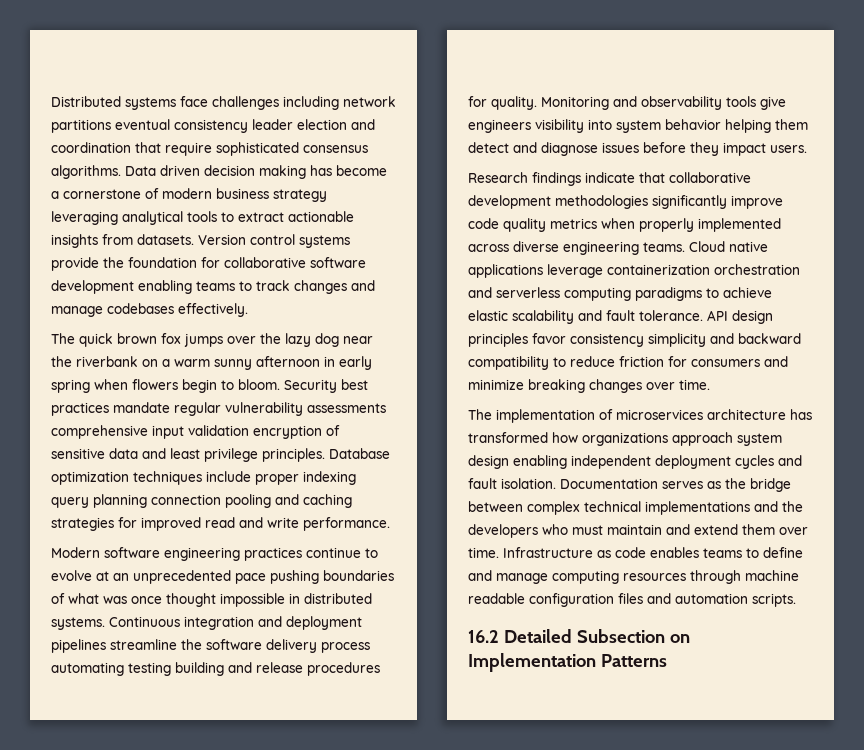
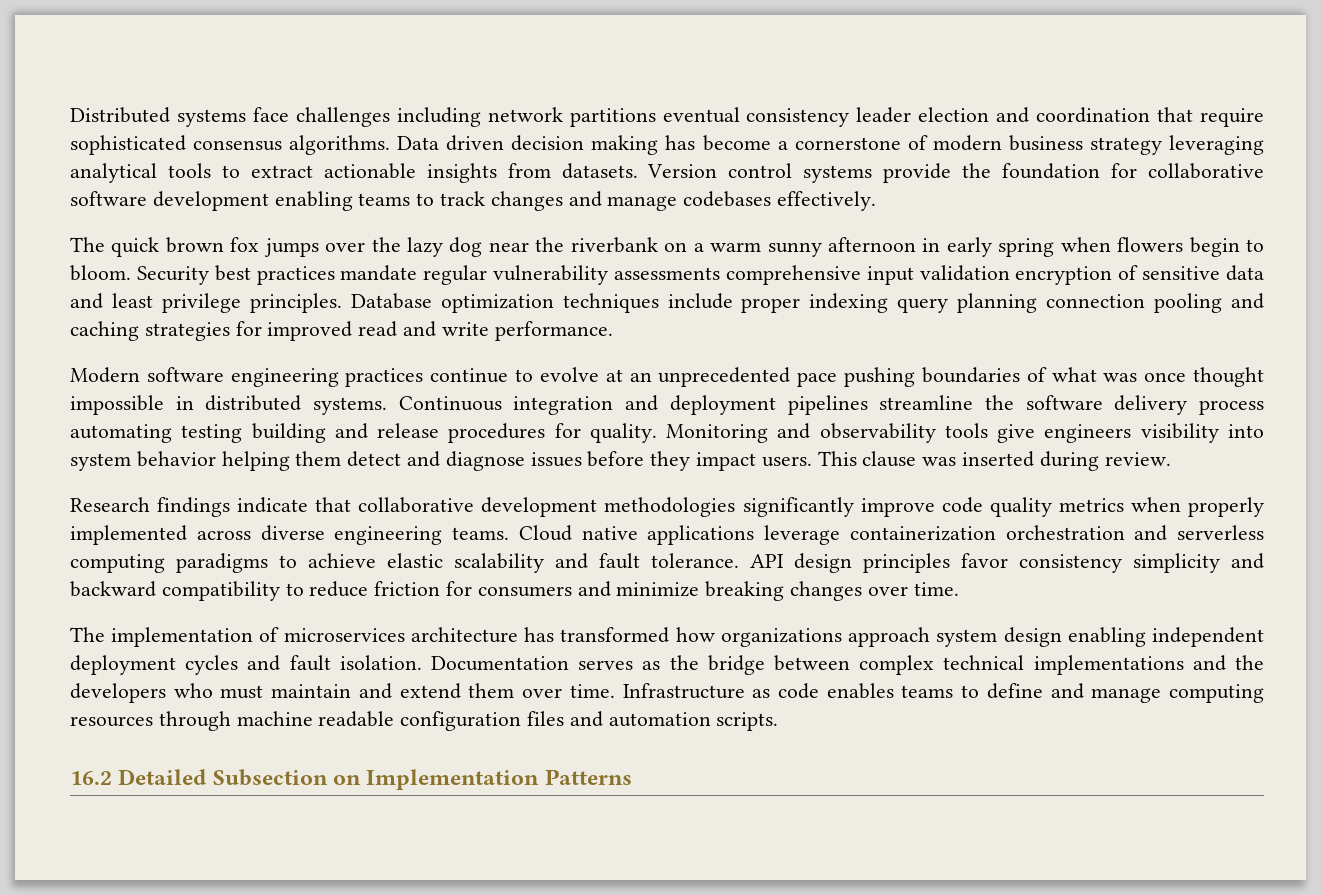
+ This clause was inserted during review.

